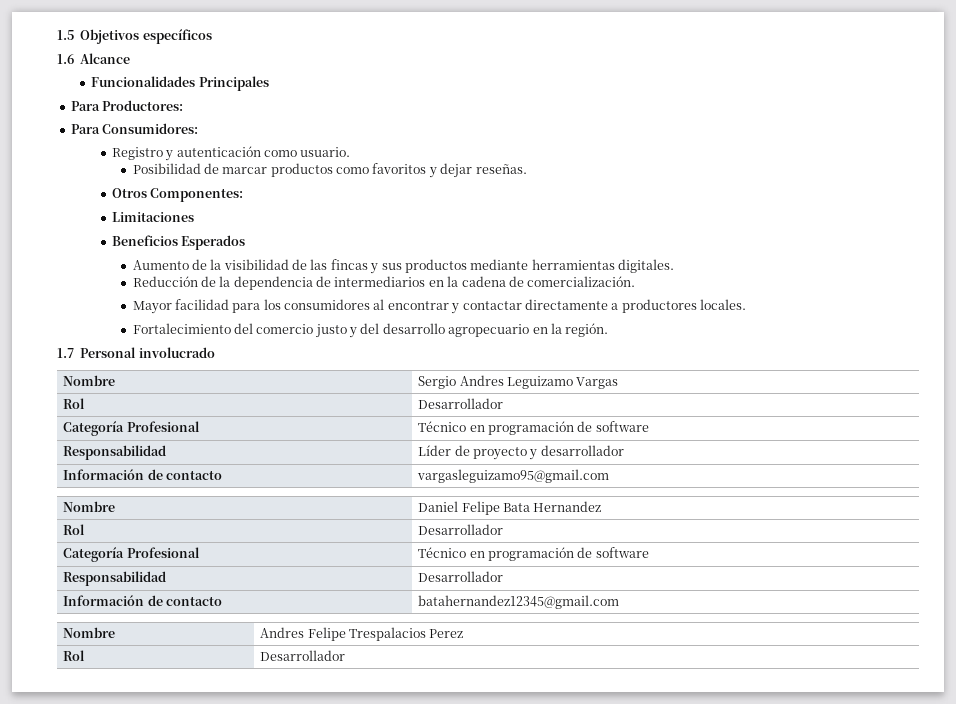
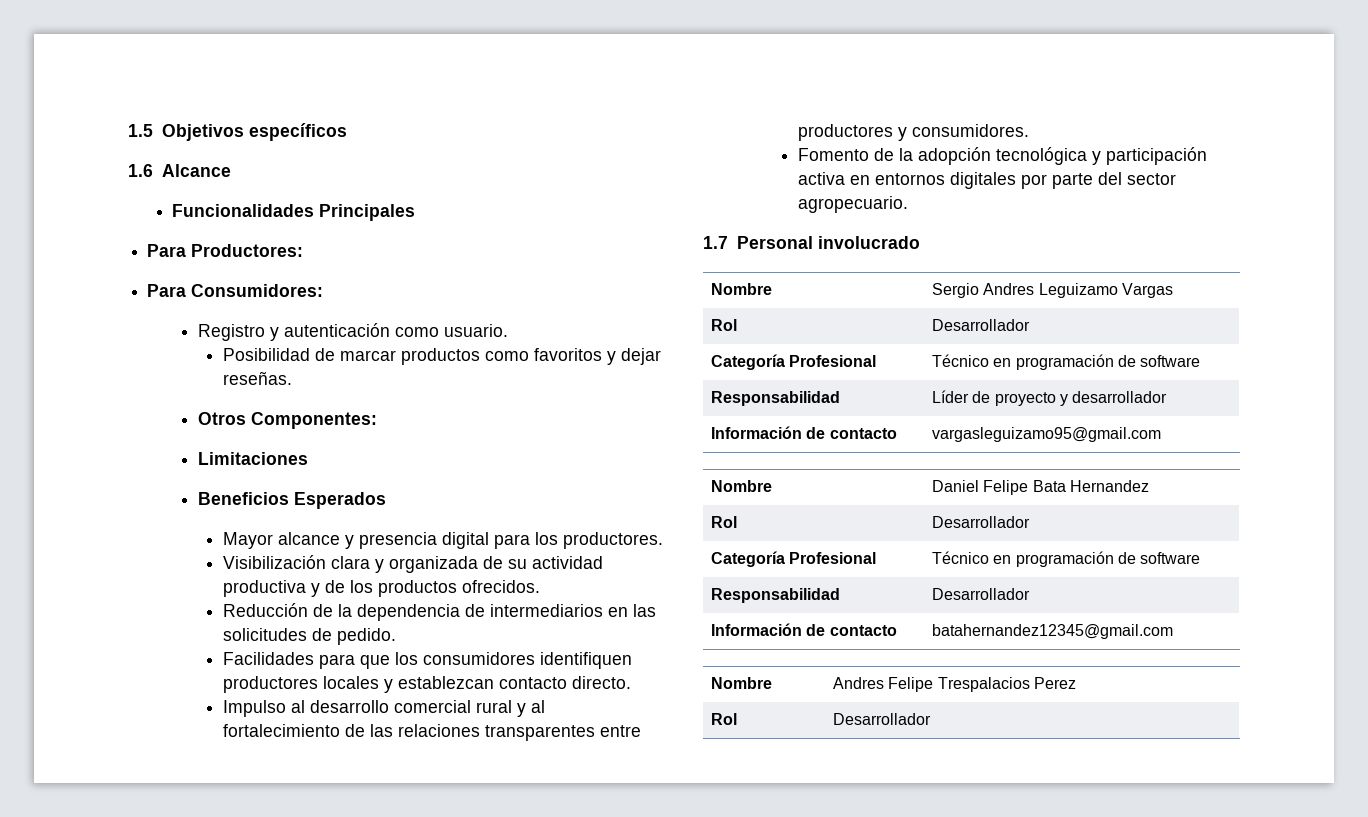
- Aumento de la visibilidad de las fincas y sus productos mediante herramientas digitales.
+ Mayor alcance y presencia digital para los productores.
+ Visibilización clara y organizada de su actividad productiva y de los productos ofrecidos.
- Reducción de la dependencia de intermediarios en la cadena de comercialización.
- Mayor facilidad para los consumidores al encontrar y contactar directamente a productores locales.
- Fortalecimiento del comercio justo y del desarrollo agropecuario en la región.
+ Reducción de la dependencia de intermediarios en las solicitudes de pedido.
+ Facilidades para que los consumidores identifiquen productores locales y establezcan contacto directo.
+ Impulso al desarrollo comercial rural y al fortalecimiento de las relaciones transparentes entre productores y consumidores.
+ Fomento de la adopción tecnológica y participación activa en entornos digitales por parte del sector agropecuario.

